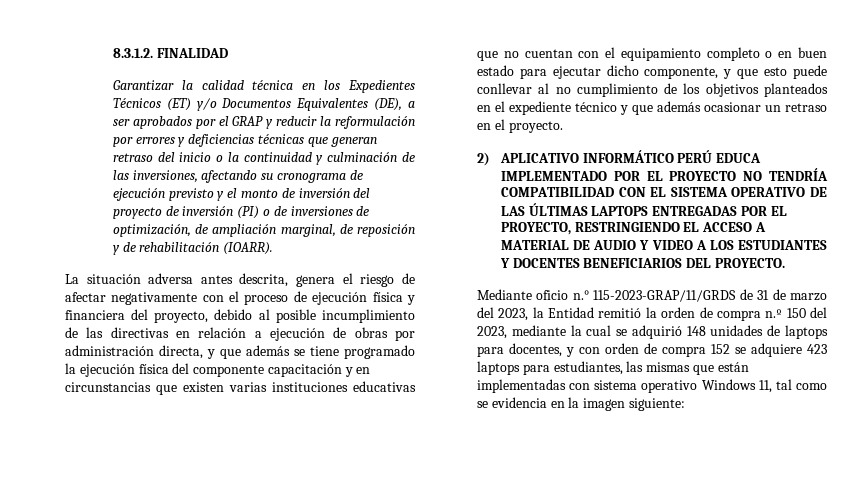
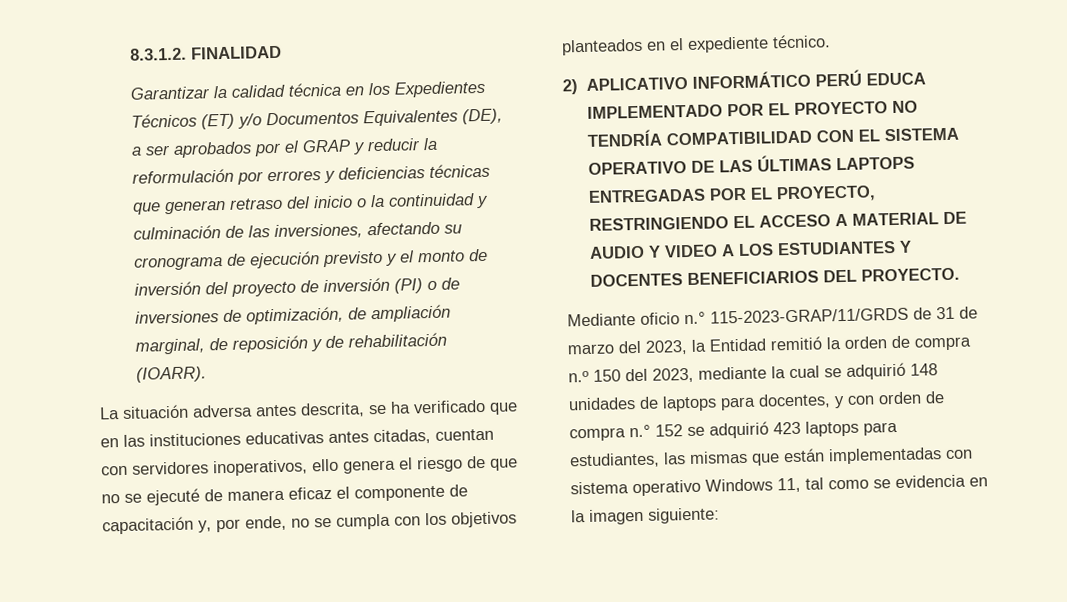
- La situación adversa antes descrita, genera el riesgo de afectar negativamente con el proceso de ejecución física y financiera del proyecto, debido al posible incumplimiento de las directivas en relación a ejecución de obras por administración directa, y que además se tiene programado la ejecución física del componente capacitación y en circunstancias que existen varias instituciones educativas que no cuentan con el equipamiento completo o en buen estado para ejecutar dicho componente, y que esto puede conllevar al no cumplimiento de los objetivos planteados en el expediente técnico y que además ocasionar un retraso en el proyecto.
+ La situación adversa antes descrita, se ha verificado que en las instituciones educativas antes citadas, cuentan con servidores inoperativos, ello genera el riesgo de que no se ejecuté de manera eficaz el componente de capacitación y, por ende, no se cumpla con los objetivos planteados en el expediente técnico.
- Mediante oficio n.° 115-2023-GRAP/11/GRDS de 31 de marzo del 2023, la Entidad remitió la orden de compra n.º 150 del 2023, mediante la cual se adquirió 148 unidades de laptops para docentes, y con orden de compra 152 se adquiere 423 laptops para estudiantes, las mismas que están implementadas con sistema operativo Windows 11, tal como se evidencia en la imagen siguiente:
+ Mediante oficio n.° 115-2023-GRAP/11/GRDS de 31 de marzo del 2023, la Entidad remitió la orden de compra n.º 150 del 2023, mediante la cual se adquirió 148 unidades de laptops para docentes, y con orden de compra n.° 152 se adquirió 423 laptops para estudiantes, las mismas que están implementadas con sistema operativo Windows 11, tal como se evidencia en la imagen siguiente:

